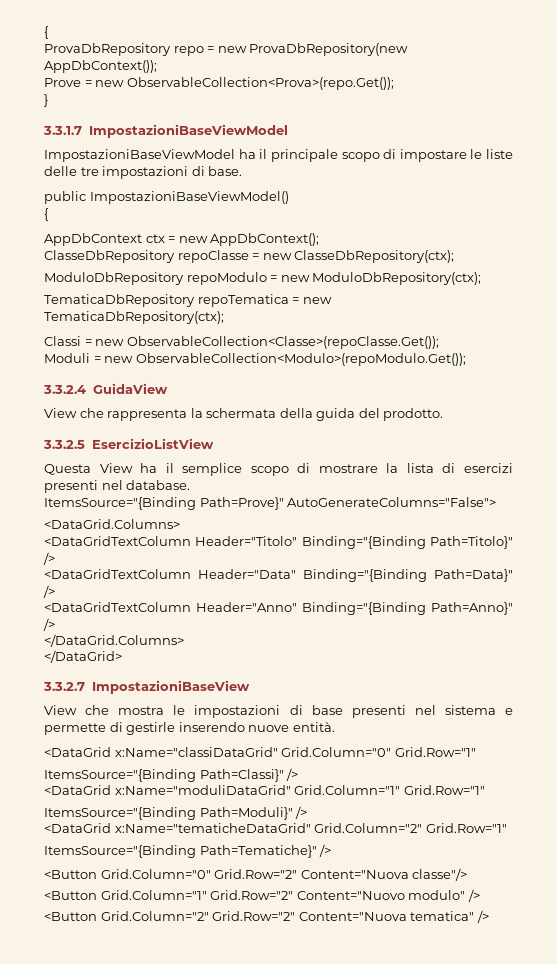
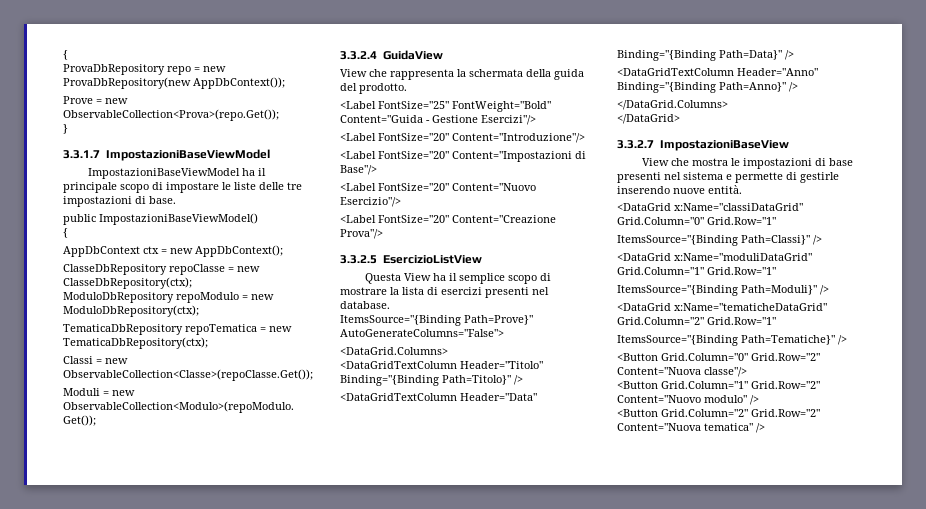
+ <Label FontSize="25" FontWeight="Bold" Content="Guida - Gestione Esercizi"/>
+ <Label FontSize="20" Content="Introduzione"/>
+ <Label FontSize="20" Content="Impostazioni di Base"/>
+ <Label FontSize="20" Content="Nuovo Esercizio"/>
+ <Label FontSize="20" Content="Creazione Prova"/>

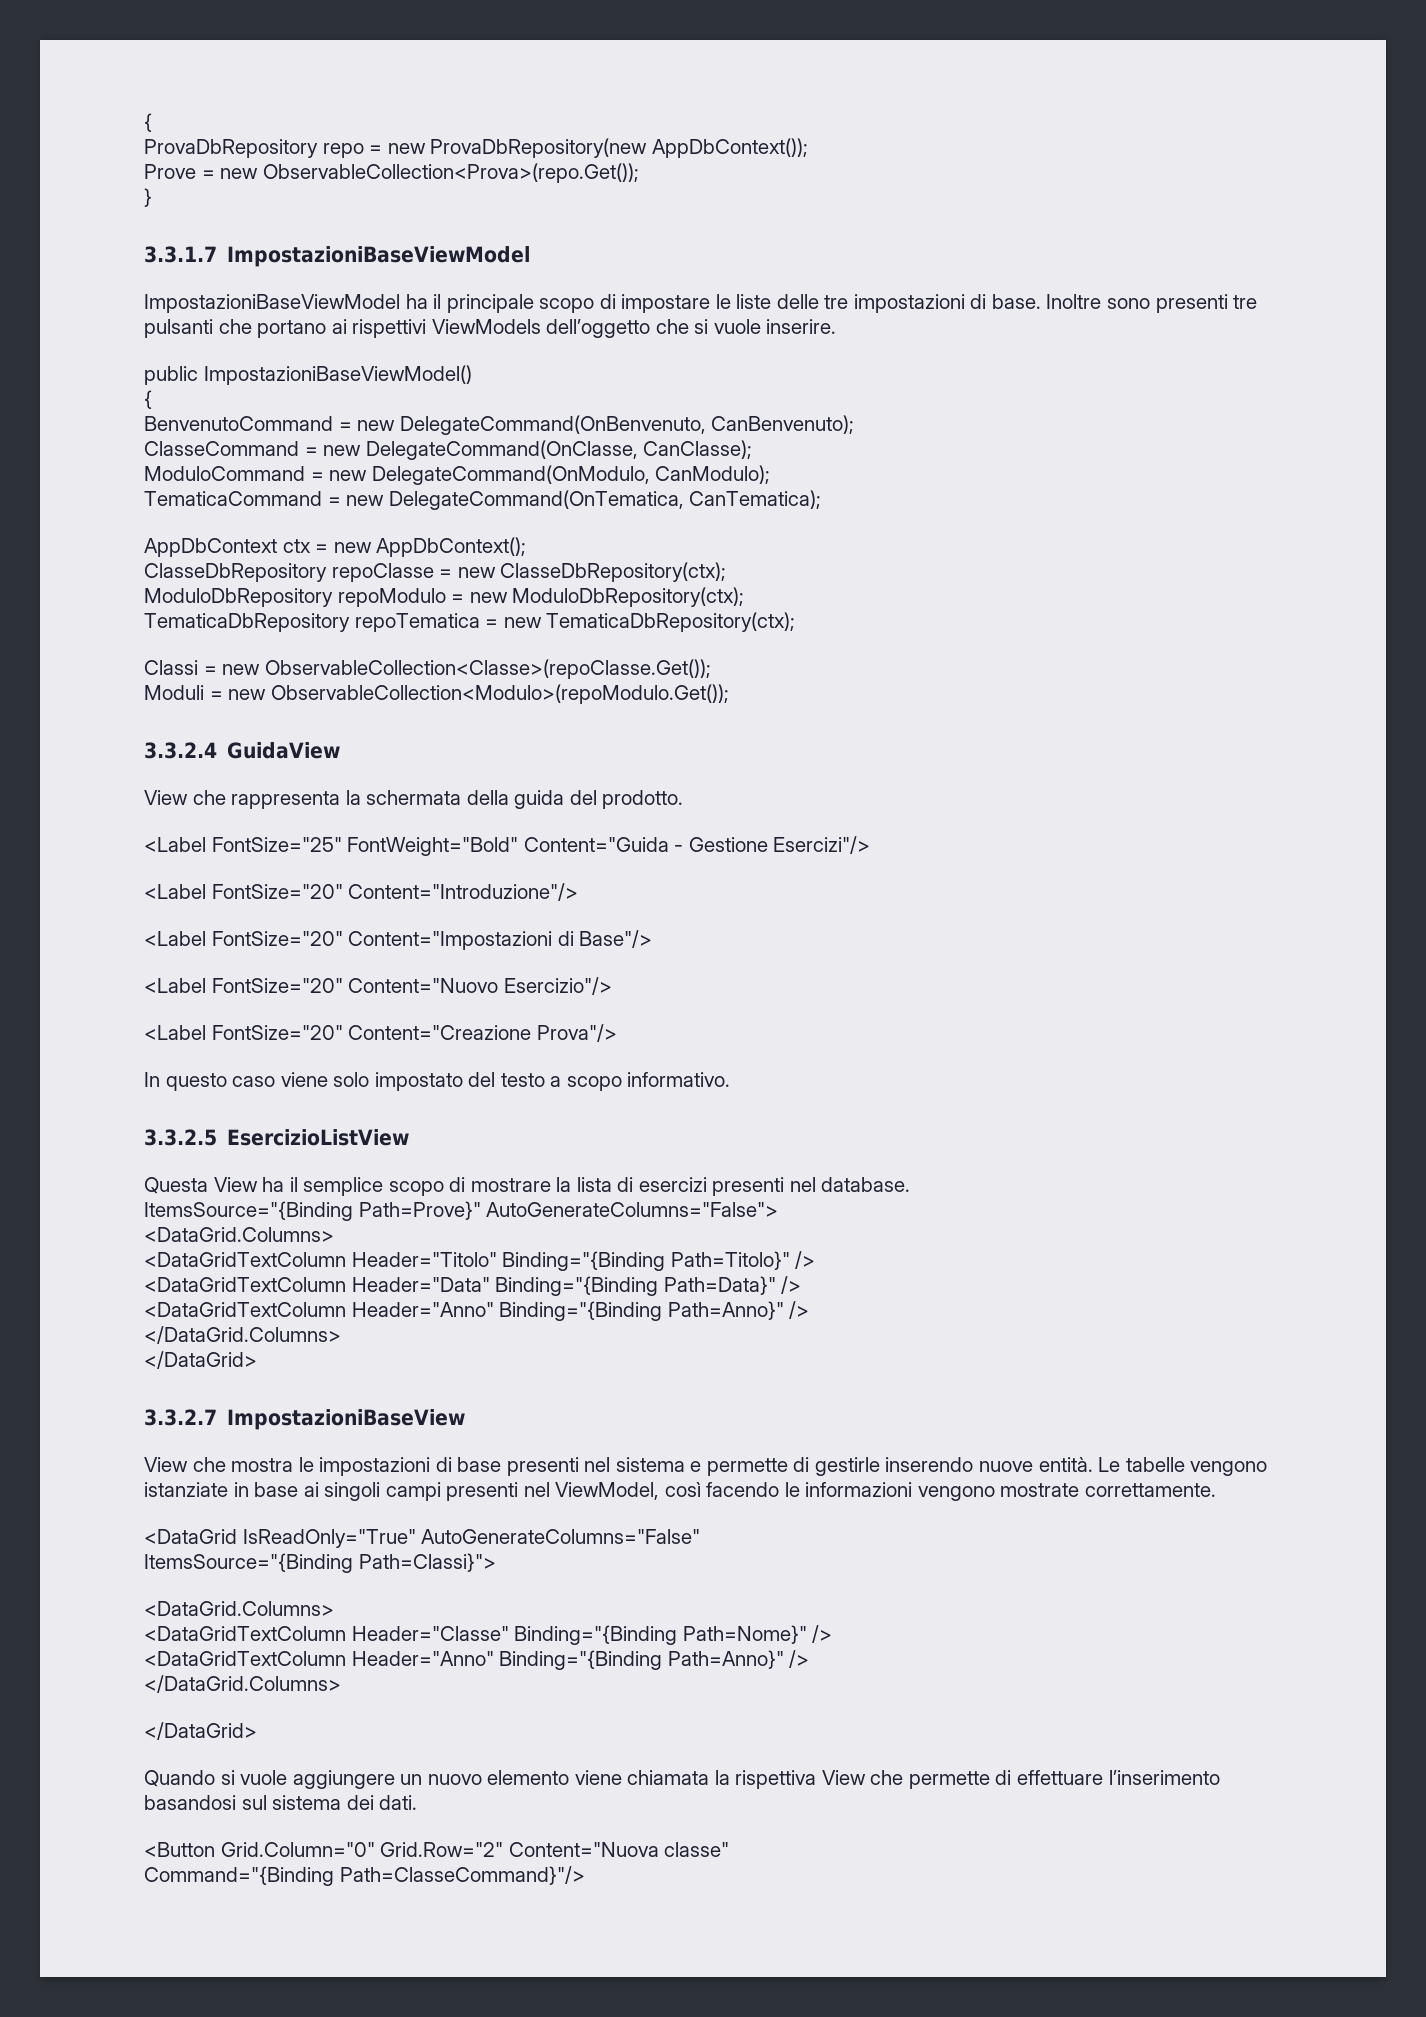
- ImpostazioniBaseViewModel ha il principale scopo di impostare le liste delle tre impostazioni di base.
+ ImpostazioniBaseViewModel ha il principale scopo di impostare le liste delle tre impostazioni di base. Inoltre sono presenti tre pulsanti che portano ai rispettivi ViewModels dell’oggetto che si vuole inserire.
  public ImpostazioniBaseViewModel()
  {
+ BenvenutoCommand = new DelegateCommand(OnBenvenuto, CanBenvenuto);
+ ClasseCommand = new DelegateCommand(OnClasse, CanClasse);
+ ModuloCommand = new DelegateCommand(OnModulo, CanModulo);
+ TematicaCommand = new DelegateCommand(OnTematica, CanTematica);
+ In questo caso viene solo impostato del testo a scopo informativo.
- View che mostra le impostazioni di base presenti nel sistema e permette di gestirle inserendo nuove entità.
- <DataGrid x:Name="classiDataGrid" Grid.Column="0" Grid.Row="1"
- ItemsSource="{Binding Path=Classi}" />
- <DataGrid x:Name="moduliDataGrid" Grid.Column="1" Grid.Row="1"
- ItemsSource="{Binding Path=Moduli}" />
- <DataGrid x:Name="tematicheDataGrid" Grid.Column="2" Grid.Row="1"
- ItemsSource="{Binding Path=Tematiche}" />
- <Button Grid.Column="0" Grid.Row="2" Content="Nuova classe"/>
- <Button Grid.Column="1" Grid.Row="2" Content="Nuovo modulo" />
- <Button Grid.Column="2" Grid.Row="2" Content="Nuova tematica" />
+ View che mostra le impostazioni di base presenti nel sistema e permette di gestirle inserendo nuove entità. Le tabelle vengono istanziate in base ai singoli campi presenti nel ViewModel, così facendo le informazioni vengono mostrate correttamente.
+ <DataGrid IsReadOnly="True" AutoGenerateColumns="False"
+ ItemsSource="{Binding Path=Classi}">
+ <DataGrid.Columns>
+ <DataGridTextColumn Header="Classe" Binding="{Binding Path=Nome}" />
+ <DataGridTextColumn Header="Anno" Binding="{Binding Path=Anno}" />
+ </DataGrid.Columns>
+ </DataGrid>
+ Quando si vuole aggiungere un nuovo elemento viene chiamata la rispettiva View che permette di effettuare l’inserimento basandosi sul sistema dei dati.
+ <Button Grid.Column="0" Grid.Row="2" Content="Nuova classe"
+ Command="{Binding Path=ClasseCommand}"/>

